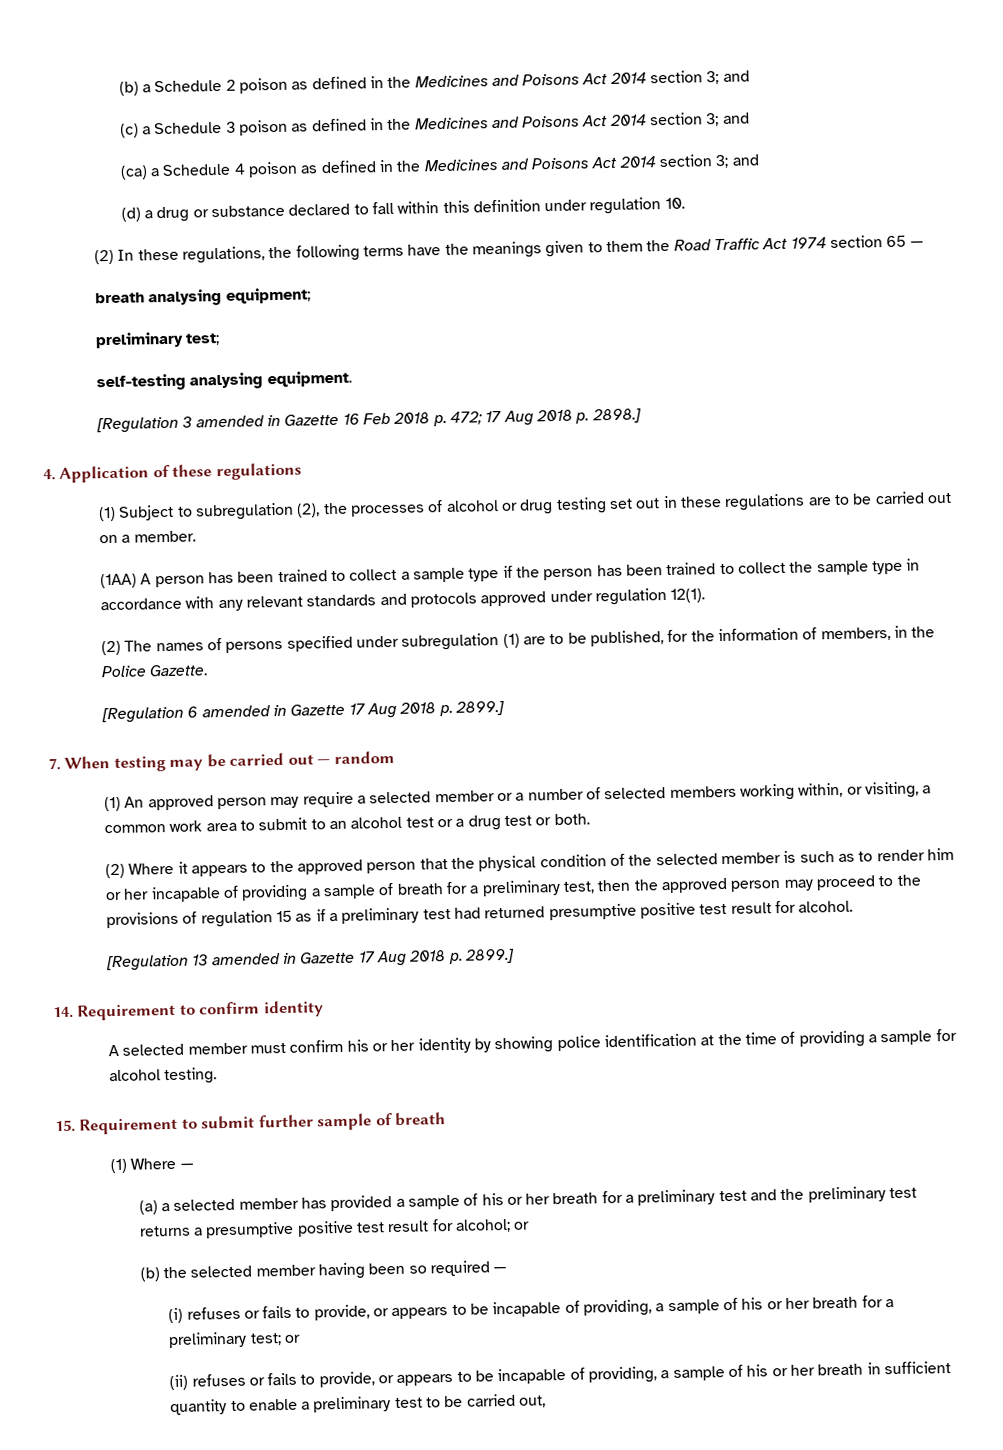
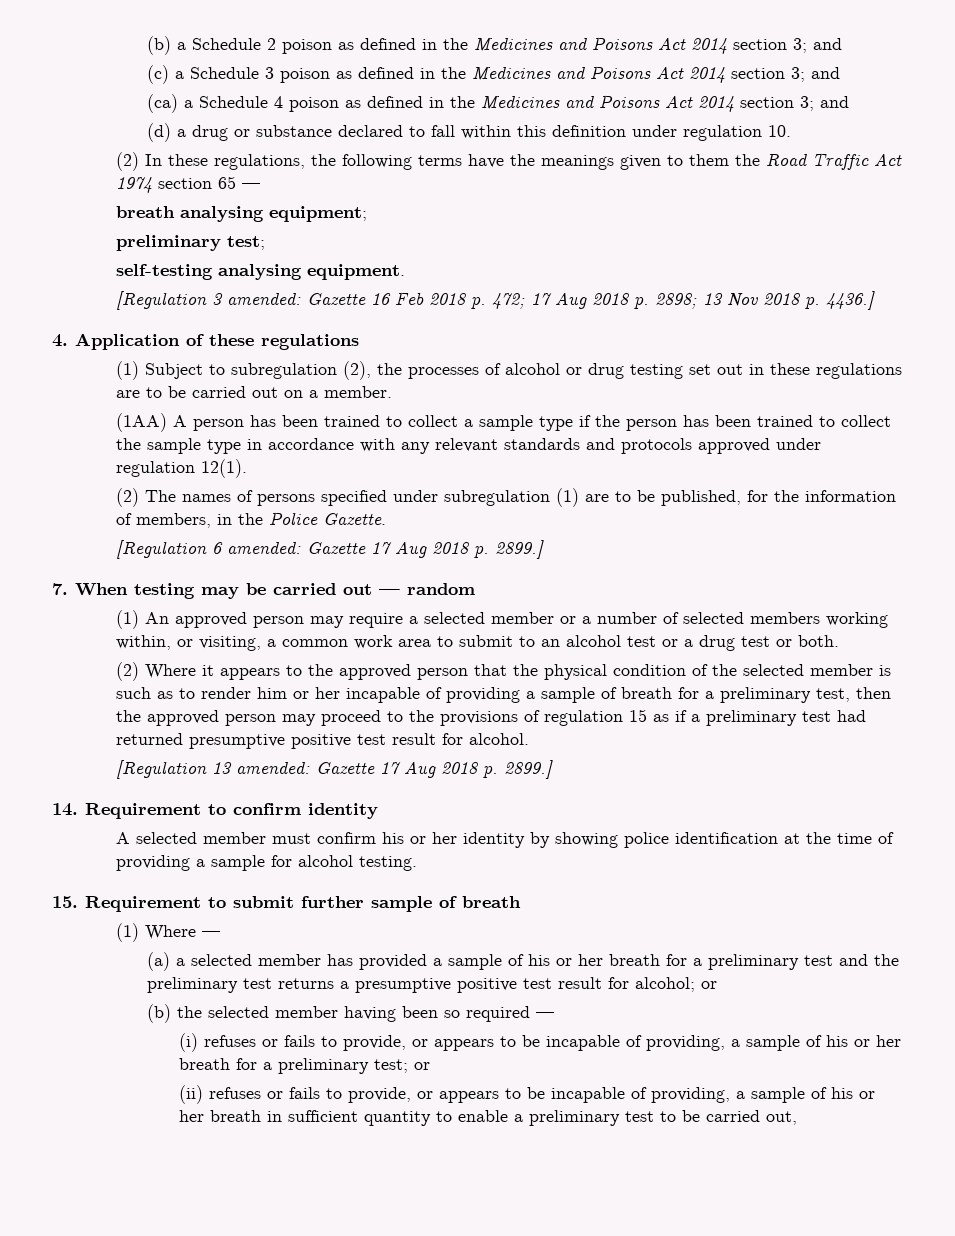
- [Regulation 3 amended in Gazette 16 Feb 2018 p. 472; 17 Aug 2018 p. 2898.]
+ [Regulation 3 amended: Gazette 16 Feb 2018 p. 472; 17 Aug 2018 p. 2898; 13 Nov 2018 p. 4436.]
- [Regulation 6 amended in Gazette 17 Aug 2018 p. 2899.]
+ [Regulation 6 amended: Gazette 17 Aug 2018 p. 2899.]
- [Regulation 13 amended in Gazette 17 Aug 2018 p. 2899.]
+ [Regulation 13 amended: Gazette 17 Aug 2018 p. 2899.]

